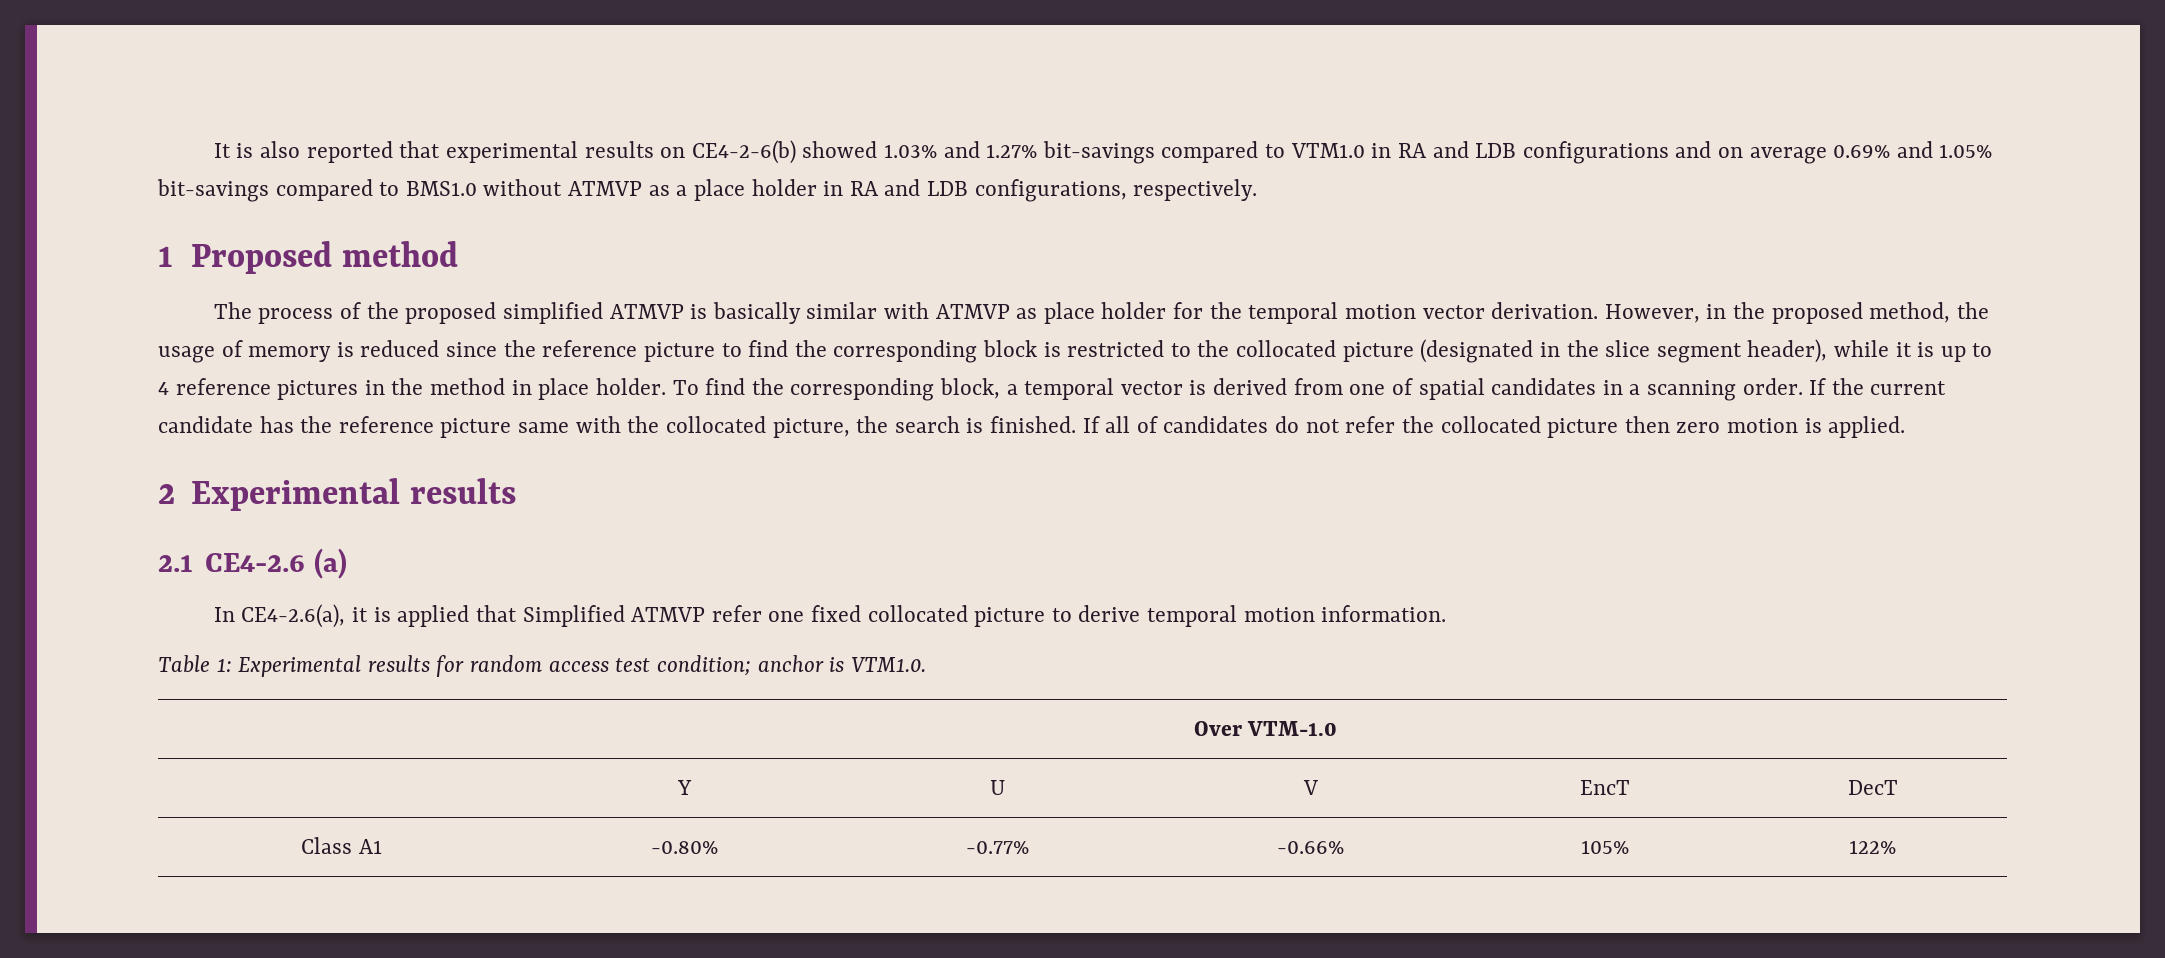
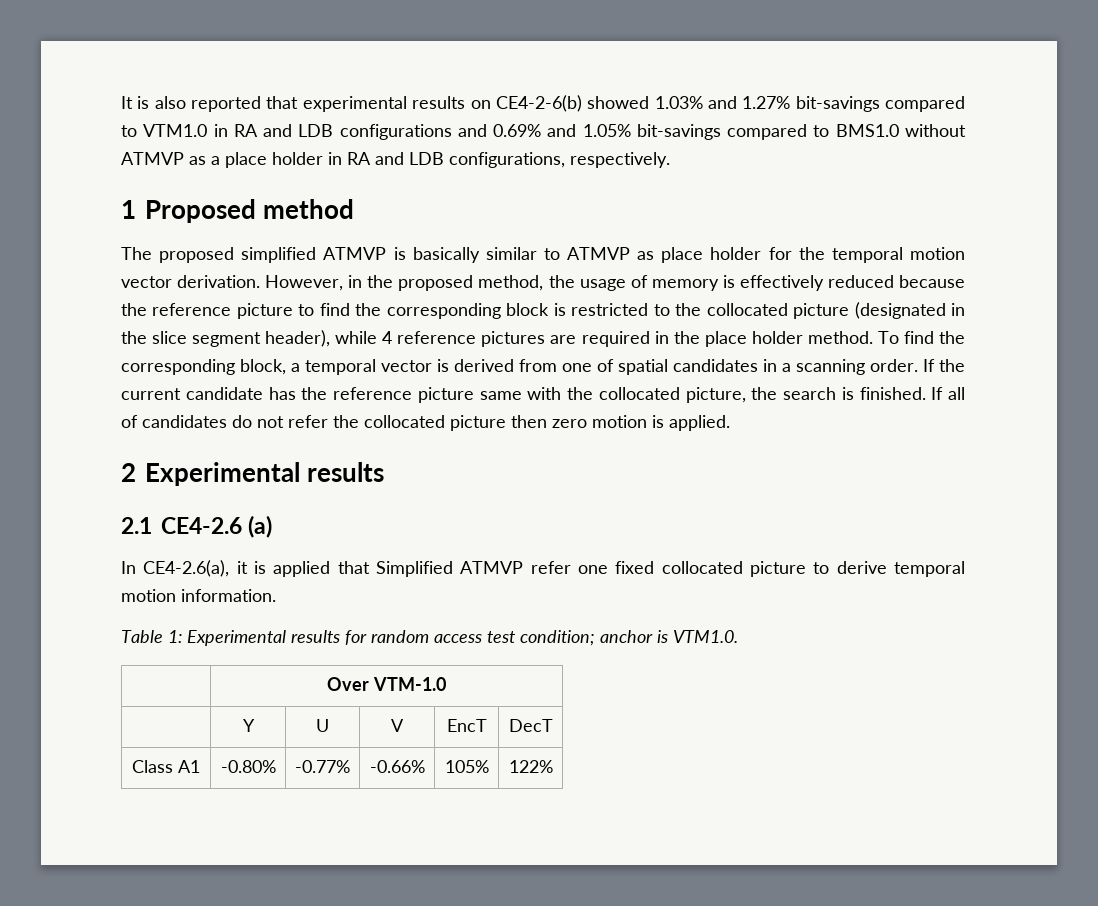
- It is also reported that experimental results on CE4-2-6(b) showed 1.03% and 1.27% bit-savings compared to VTM1.0 in RA and LDB configurations and on average 0.69% and 1.05% bit-savings compared to BMS1.0 without ATMVP as a place holder in RA and LDB configurations, respectively.
+ It is also reported that experimental results on CE4-2-6(b) showed 1.03% and 1.27% bit-savings compared to VTM1.0 in RA and LDB configurations and 0.69% and 1.05% bit-savings compared to BMS1.0 without ATMVP as a place holder in RA and LDB configurations, respectively.
- The process of the proposed simplified ATMVP is basically similar with ATMVP as place holder for the temporal motion vector derivation.
+ The proposed simplified ATMVP is basically similar to ATMVP as place holder for the temporal motion vector derivation.
- However, in the proposed method, the usage of memory is reduced since the reference picture to find the corresponding block is restricted to the collocated picture (designated in the slice segment header), while it is up to 4 reference pictures in the method in place holder.
+ However, in the proposed method, the usage of memory is effectively reduced because the reference picture to find the corresponding block is restricted to the collocated picture (designated in the slice segment header), while 4 reference pictures are required in the place holder method.

